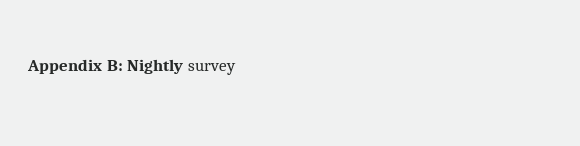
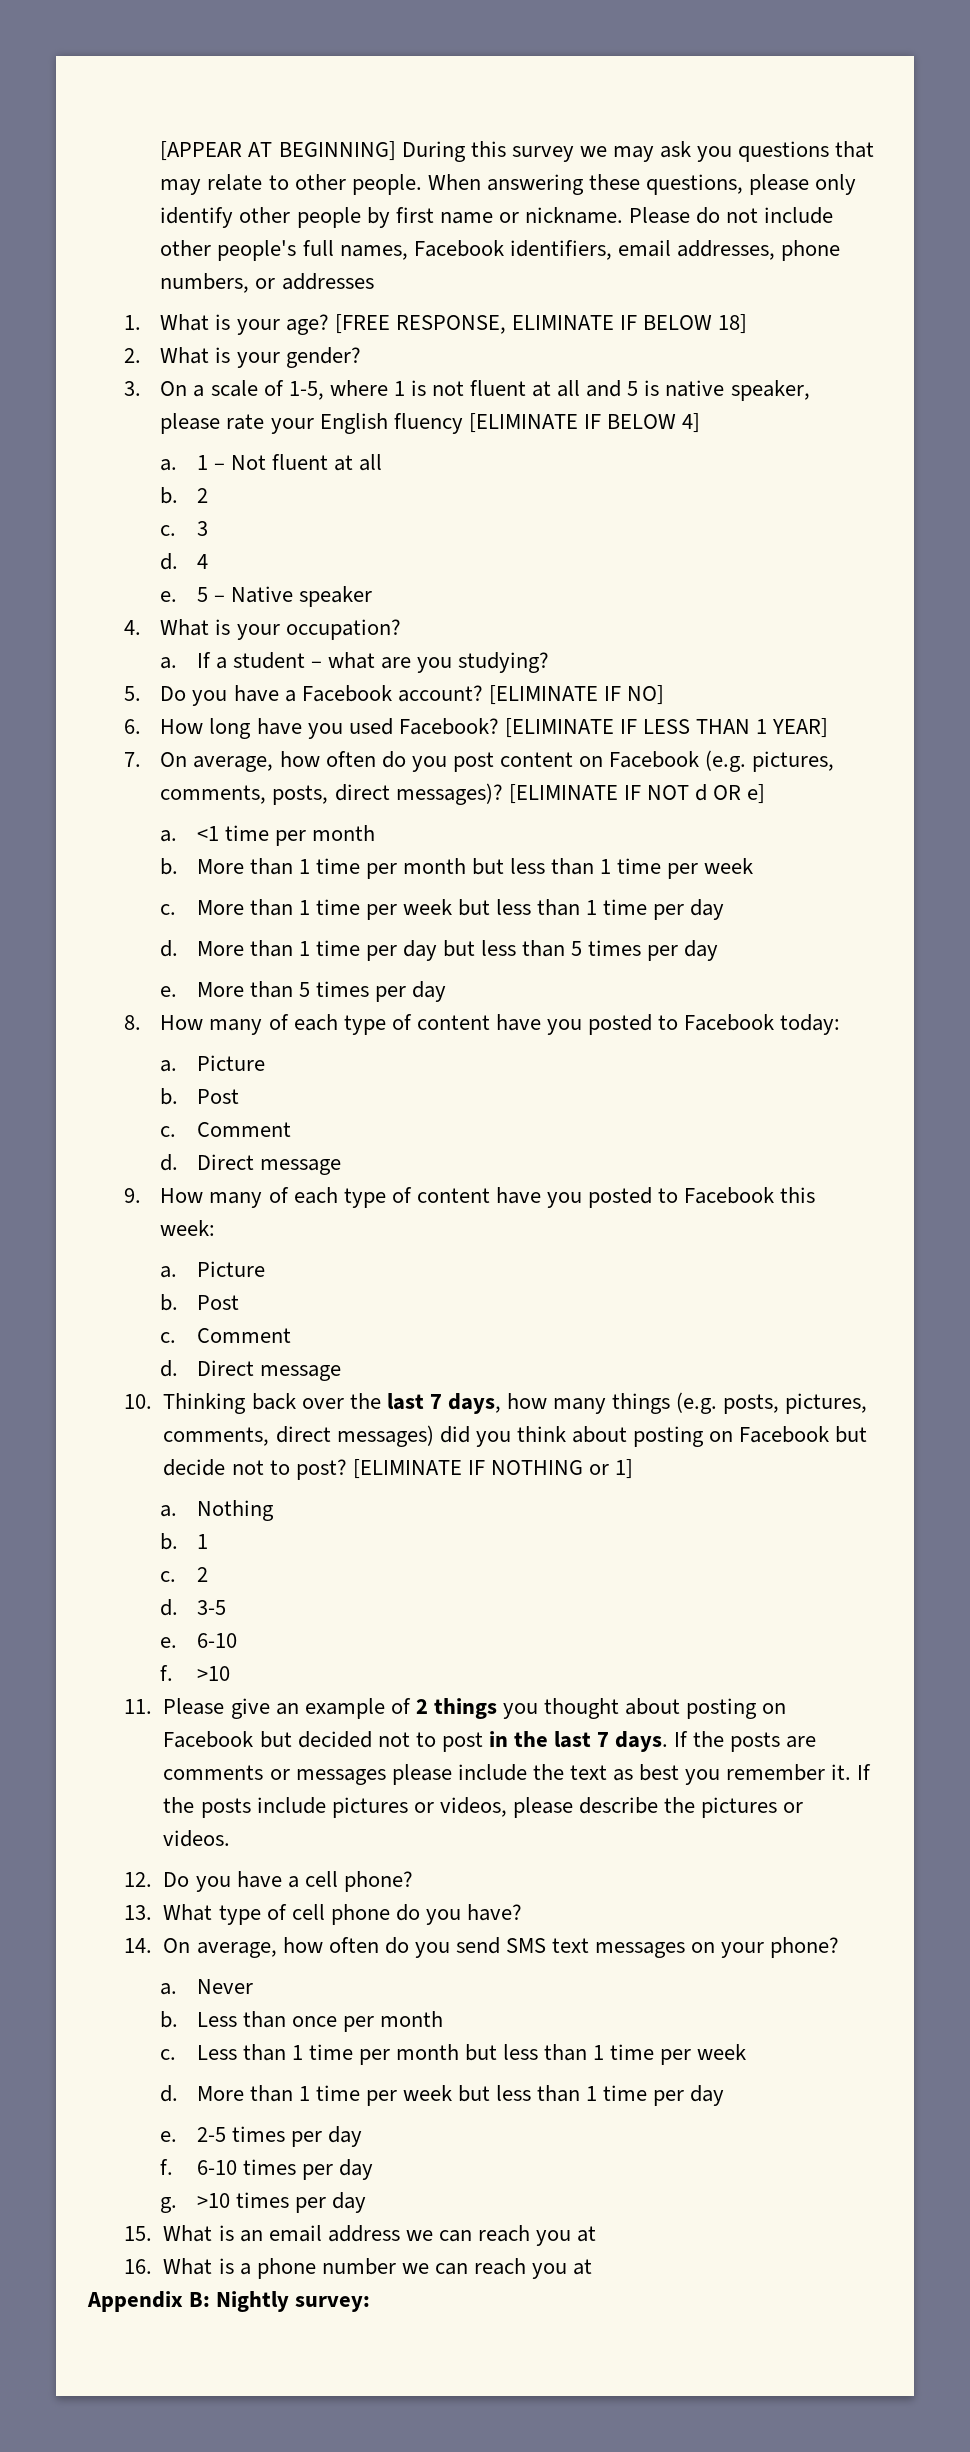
+ [APPEAR AT BEGINNING] During this survey we may ask you questions that may relate to other people. When answering these questions, please only identify other people by first name or nickname. Please do not include other people's full names, Facebook identifiers, email addresses, phone numbers, or addresses
+ 1. What is your age? [FREE RESPONSE, ELIMINATE IF BELOW 18]
+ 2. What is your gender?
+ 3. On a scale of 1-5, where 1 is not fluent at all and 5 is native speaker, please rate your English fluency [ELIMINATE IF BELOW 4]
+ a. 1 – Not fluent at all
+ b. 2
+ c. 3
+ d. 4
+ e. 5 – Native speaker
+ 4. What is your occupation?
+ a. If a student – what are you studying?
+ 5. Do you have a Facebook account? [ELIMINATE IF NO]
+ 6. How long have you used Facebook? [ELIMINATE IF LESS THAN 1 YEAR]
+ 7. On average, how often do you post content on Facebook (e.g. pictures, comments, posts, direct messages)? [ELIMINATE IF NOT d OR e]
+ a. <1 time per month
+ b. More than 1 time per month but less than 1 time per week
+ c. More than 1 time per week but less than 1 time per day
+ d. More than 1 time per day but less than 5 times per day
+ e. More than 5 times per day
+ 8. How many of each type of content have you posted to Facebook today:
+ a. Picture
+ b. Post
+ c. Comment
+ d. Direct message
+ 9. How many of each type of content have you posted to Facebook this week:
+ a. Picture
+ b. Post
+ c. Comment
+ d. Direct message
+ 10. Thinking back over the last 7 days, how many things (e.g. posts, pictures, comments, direct messages) did you think about posting on Facebook but decide not to post? [ELIMINATE IF NOTHING or 1]
+ a. Nothing
+ b. 1
+ c. 2
+ d. 3-5
+ e. 6-10
+ f. >10
+ 11. Please give an example of 2 things you thought about posting on Facebook but decided not to post in the last 7 days. If the posts are comments or messages please include the text as best you remember it. If the posts include pictures or videos, please describe the pictures or videos.
+ 12. Do you have a cell phone?
+ 13. What type of cell phone do you have?
+ 14. On average, how often do you send SMS text messages on your phone?
+ a. Never
+ b. Less than once per month
+ c. Less than 1 time per month but less than 1 time per week
+ d. More than 1 time per week but less than 1 time per day
+ e. 2-5 times per day
+ f. 6-10 times per day
+ g. >10 times per day
+ 15. What is an email address we can reach you at
+ 16. What is a phone number we can reach you at
- Appendix B: Nightly survey
+ Appendix B: Nightly survey:

